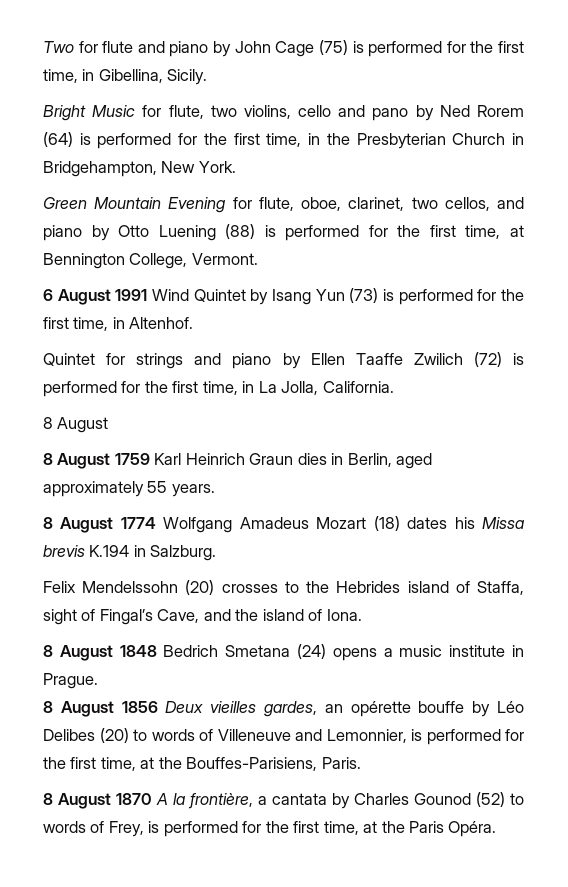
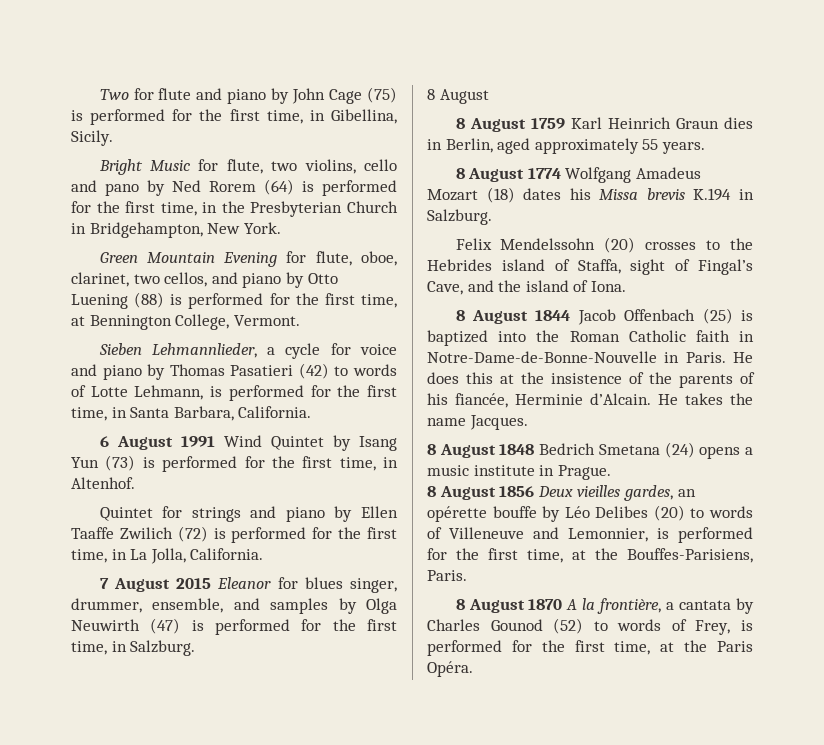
+ Sieben Lehmannlieder, a cycle for voice and piano by Thomas Pasatieri (42) to words of Lotte Lehmann, is performed for the first time, in Santa Barbara, California.
+ 7 August 2015 Eleanor for blues singer, drummer, ensemble, and samples by Olga Neuwirth (47) is performed for the first time, in Salzburg.
+ 8 August 1844 Jacob Offenbach (25) is baptized into the Roman Catholic faith in Notre-Dame-de-Bonne-Nouvelle in Paris. He does this at the insistence of the parents of his fiancée, Herminie d’Alcain. He takes the name Jacques.

